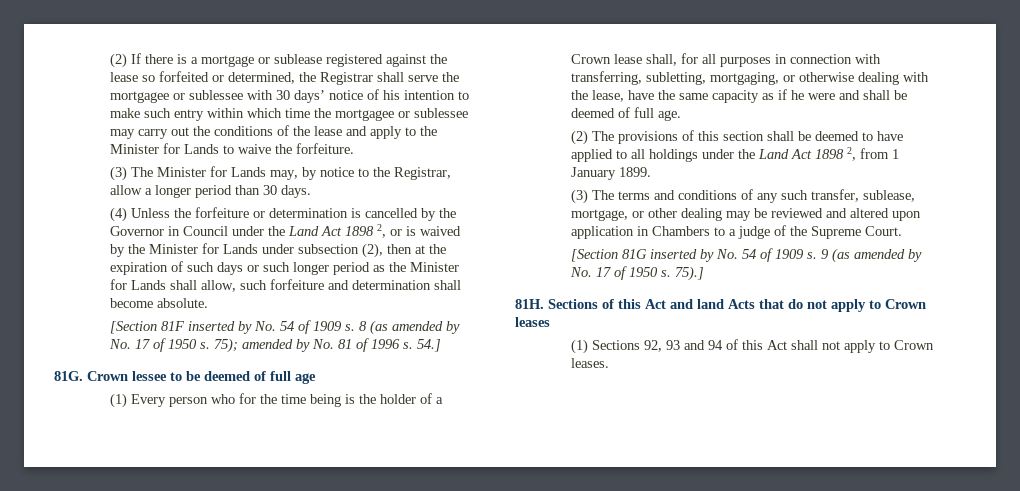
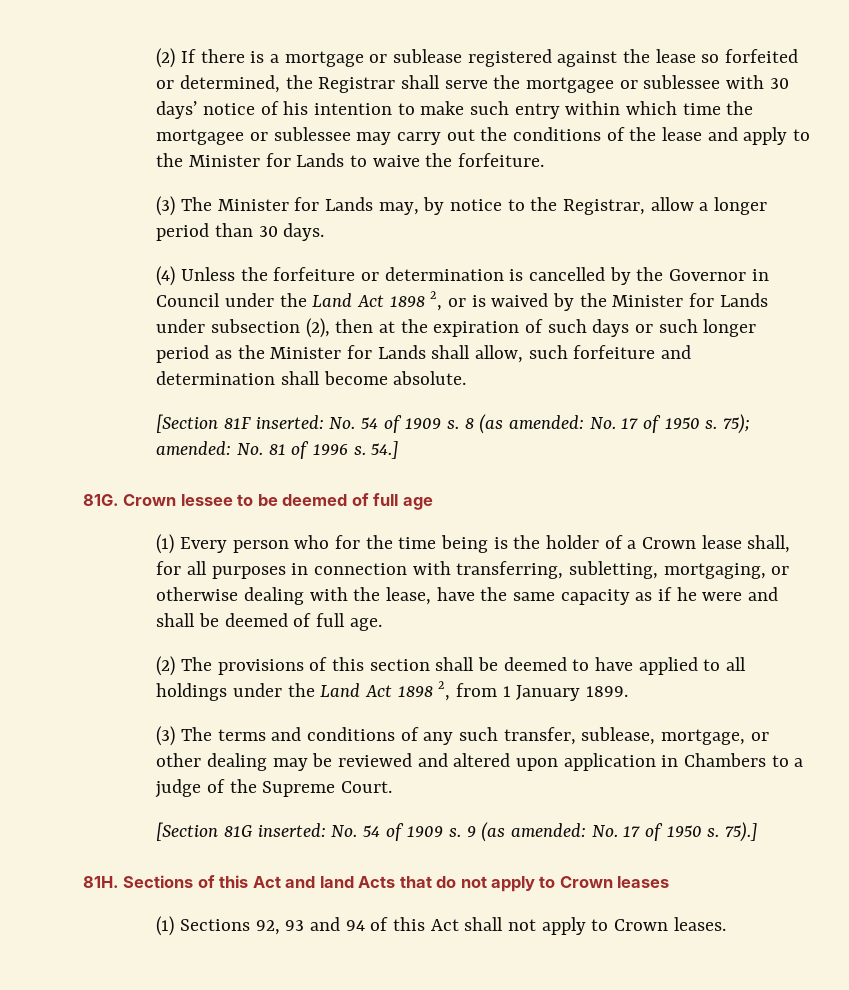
- [Section 81F inserted by No. 54 of 1909 s.
+ [Section 81F inserted: No. 54 of 1909 s.
- 8 (as amended by No. 17 of 1950 s.
+ 8 (as amended: No. 17 of 1950 s.
- 75); amended by No. 81 of 1996 s.
+ 75); amended: No. 81 of 1996 s.
- [Section 81G inserted by No. 54 of 1909 s.
+ [Section 81G inserted: No. 54 of 1909 s.
- 9 (as amended by No. 17 of 1950 s.
+ 9 (as amended: No. 17 of 1950 s.

